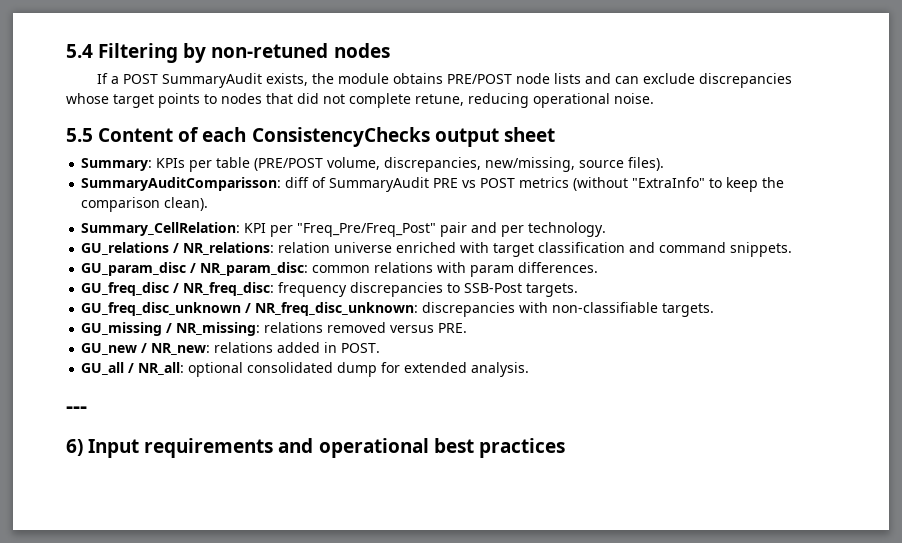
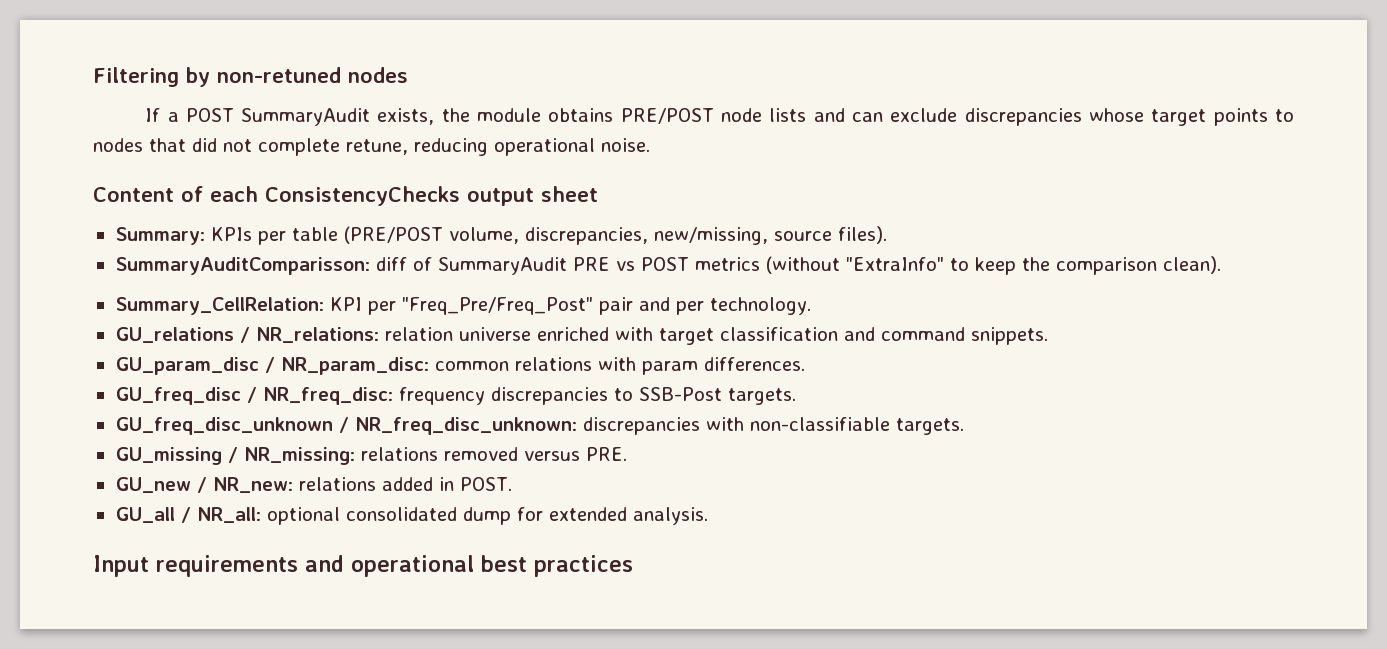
- 5.4 Filtering by non-retuned nodes
+ Filtering by non-retuned nodes
- 5.5 Content of each ConsistencyChecks output sheet
+ Content of each ConsistencyChecks output sheet
- ---
- 6) Input requirements and operational best practices
+ Input requirements and operational best practices

